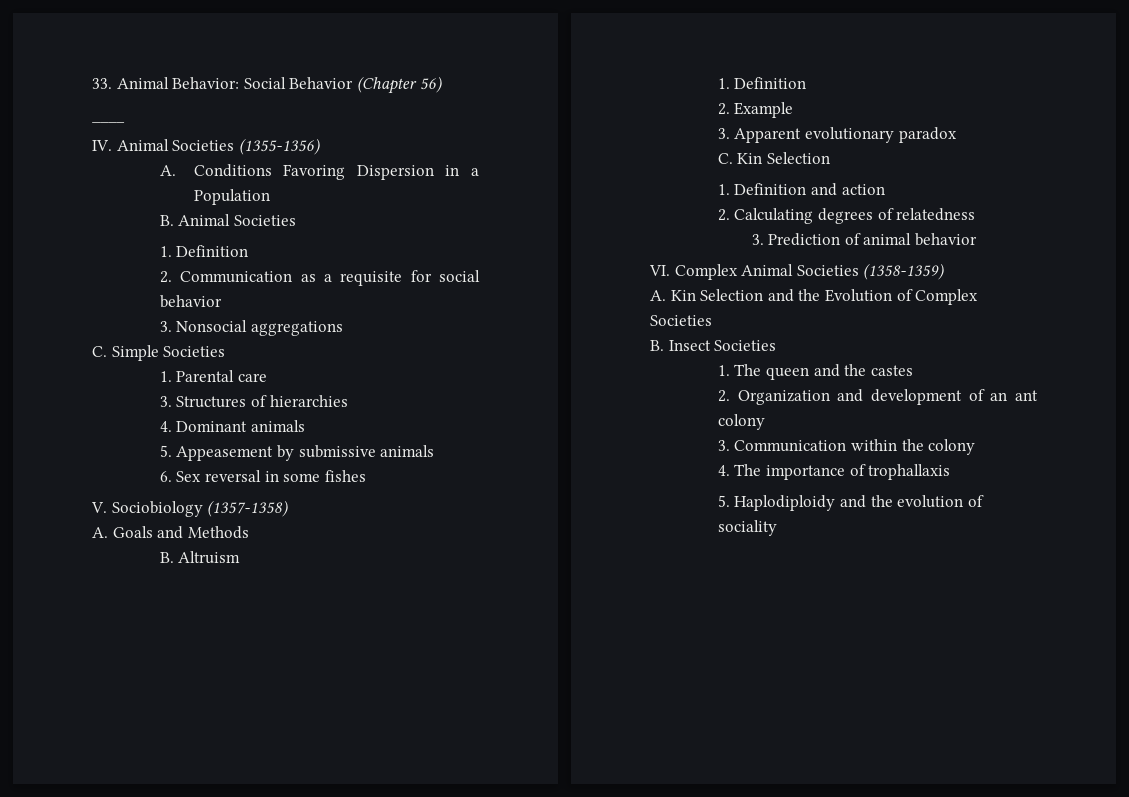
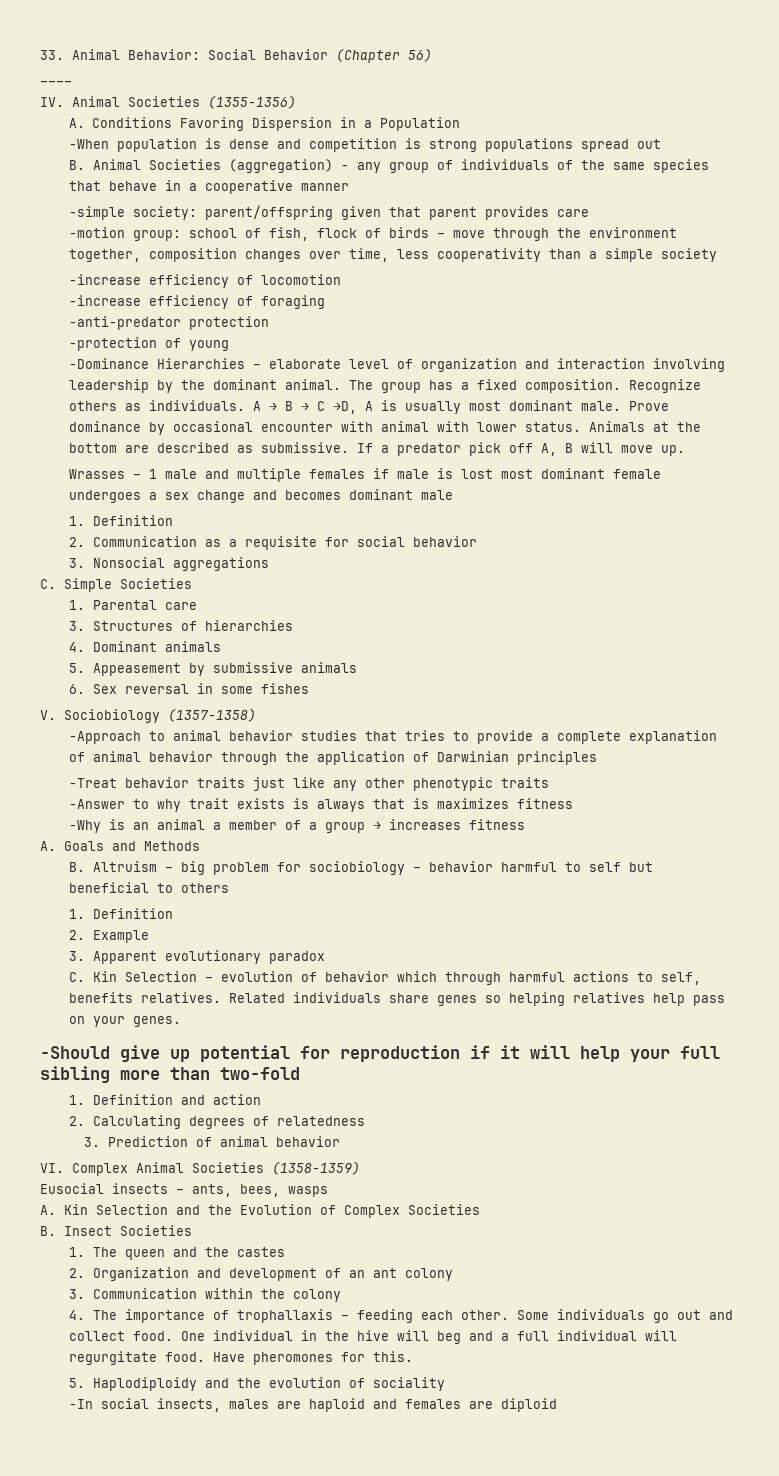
- B. Animal Societies
+ -When population is dense and competition is strong populations spread out
+ B. Animal Societies (aggregation) - any group of individuals of the same species that behave in a cooperative manner
+ -simple society: parent/offspring given that parent provides care
+ -motion group: school of fish, flock of birds – move through the environment together, composition changes over time, less cooperativity than a simple society
+ -increase efficiency of locomotion
+ -increase efficiency of foraging
+ -anti-predator protection
+ -protection of young
+ -Dominance Hierarchies – elaborate level of organization and interaction involving leadership by the dominant animal. The group has a fixed composition. Recognize others as individuals. A → B → C →D, A is usually most dominant male. Prove dominance by occasional encounter with animal with lower status. Animals at the bottom are described as submissive. If a predator pick off A, B will move up.
+ Wrasses – 1 male and multiple females if male is lost most dominant female undergoes a sex change and becomes dominant male
+ -Approach to animal behavior studies that tries to provide a complete explanation of animal behavior through the application of Darwinian principles
+ -Treat behavior traits just like any other phenotypic traits
+ -Answer to why trait exists is always that is maximizes fitness
+ -Why is an animal a member of a group → increases fitness
- B. Altruism
+ B. Altruism – big problem for sociobiology – behavior harmful to self but beneficial to others
- C. Kin Selection
+ C. Kin Selection – evolution of behavior which through harmful actions to self, benefits relatives. Related individuals share genes so helping relatives help pass on your genes.
+ -Should give up potential for reproduction if it will help your full sibling more than two-fold
+ Eusocial insects – ants, bees, wasps
- 4. The importance of trophallaxis
+ 4. The importance of trophallaxis – feeding each other. Some individuals go out and collect food. One individual in the hive will beg and a full individual will regurgitate food. Have pheromones for this.
+ -In social insects, males are haploid and females are diploid

